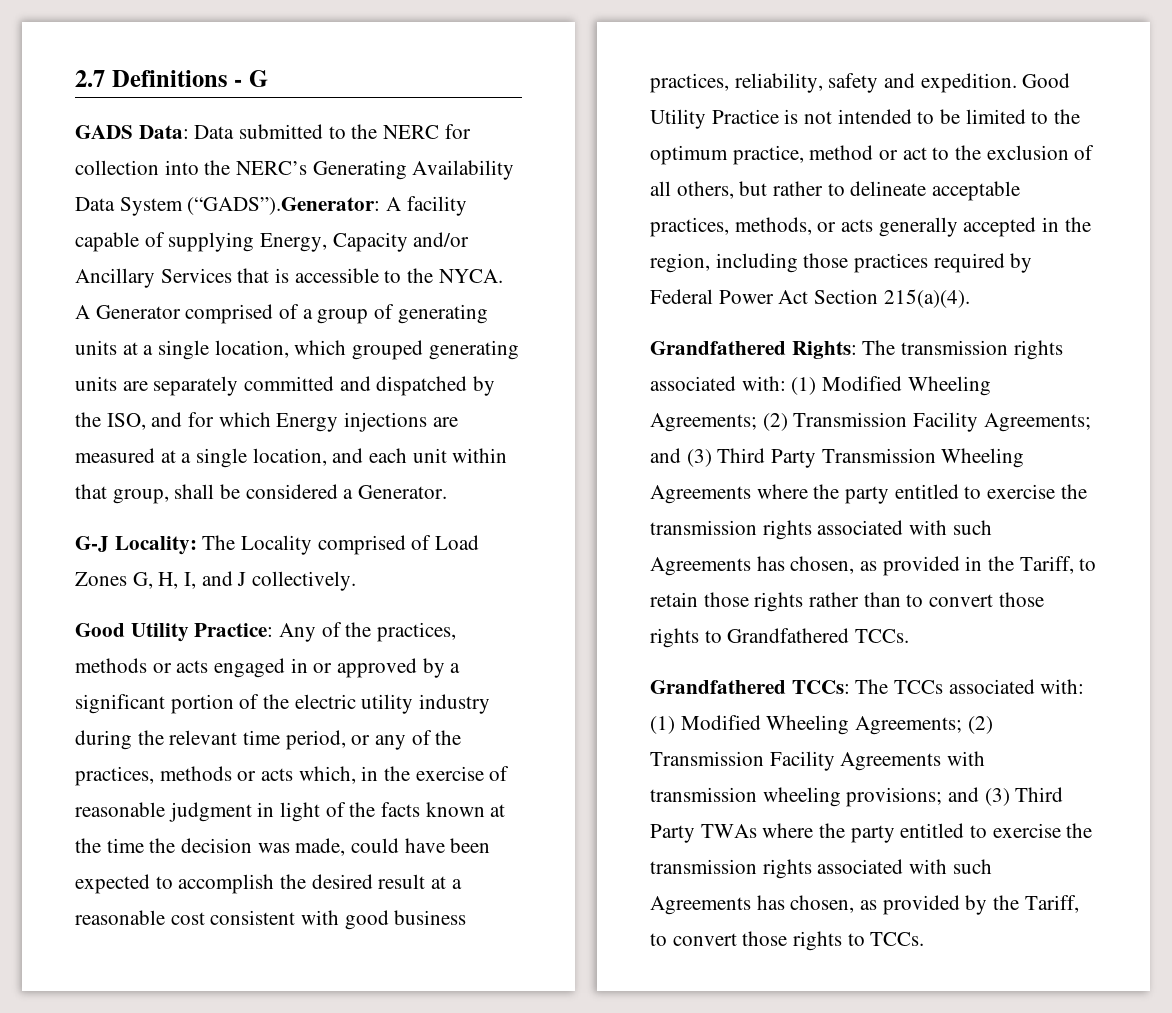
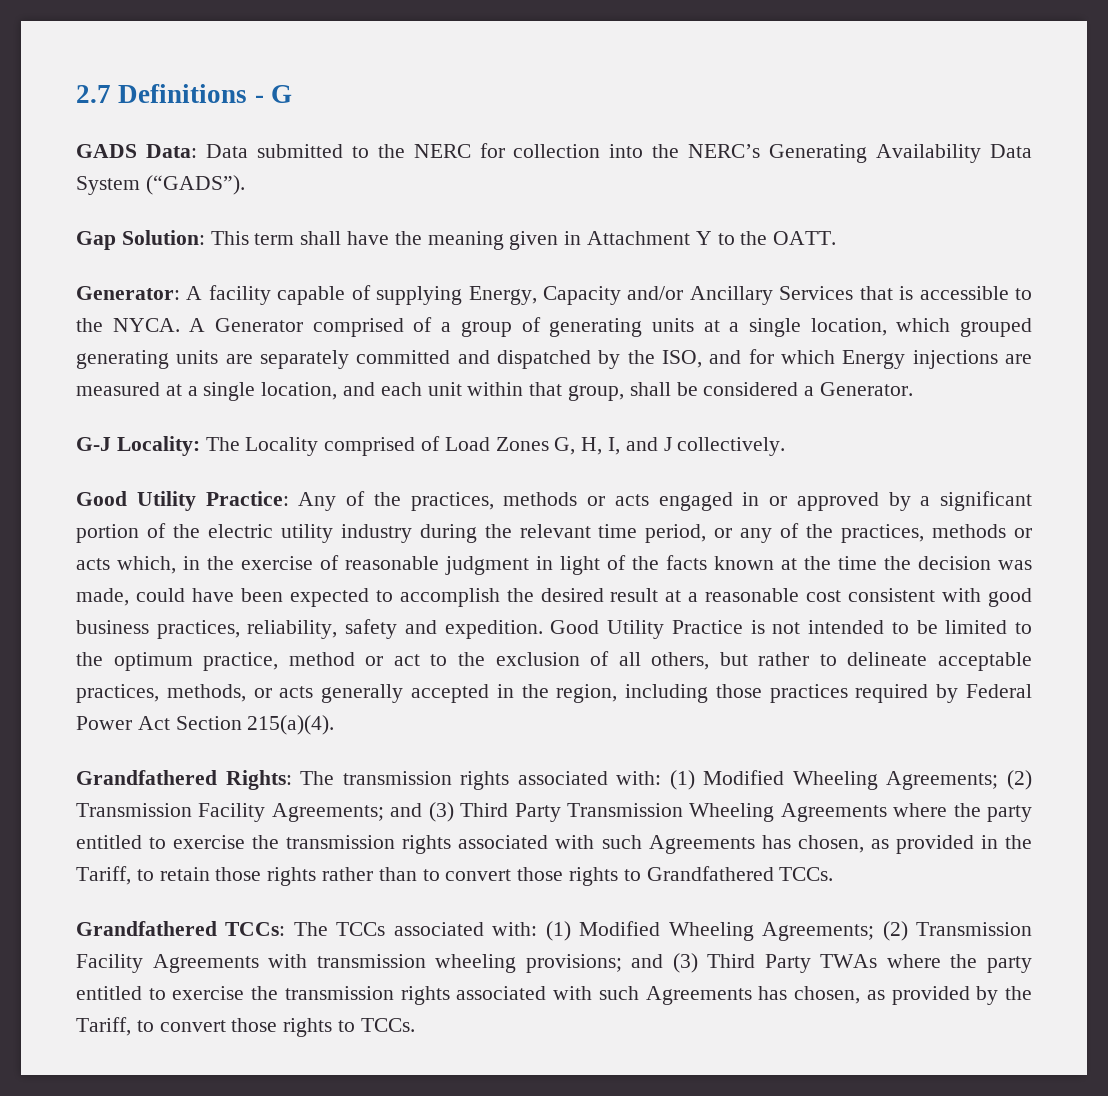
- GADS Data: Data submitted to the NERC for collection into the NERC’s Generating Availability Data System (“GADS”).Generator: A facility capable of supplying Energy, Capacity and/or Ancillary Services that is accessible to the NYCA.
+ GADS Data: Data submitted to the NERC for collection into the NERC’s Generating Availability Data System (“GADS”).
+ Gap Solution: This term shall have the meaning given in Attachment Y to the OATT.
+ Generator: A facility capable of supplying Energy, Capacity and/or Ancillary Services that is accessible to the NYCA.

